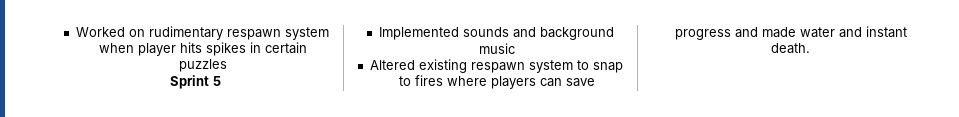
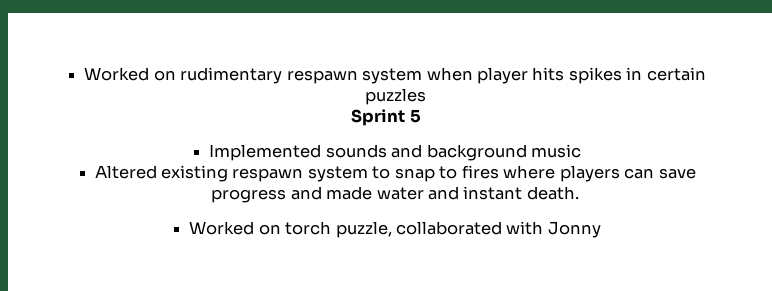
+ Worked on torch puzzle, collaborated with Jonny

